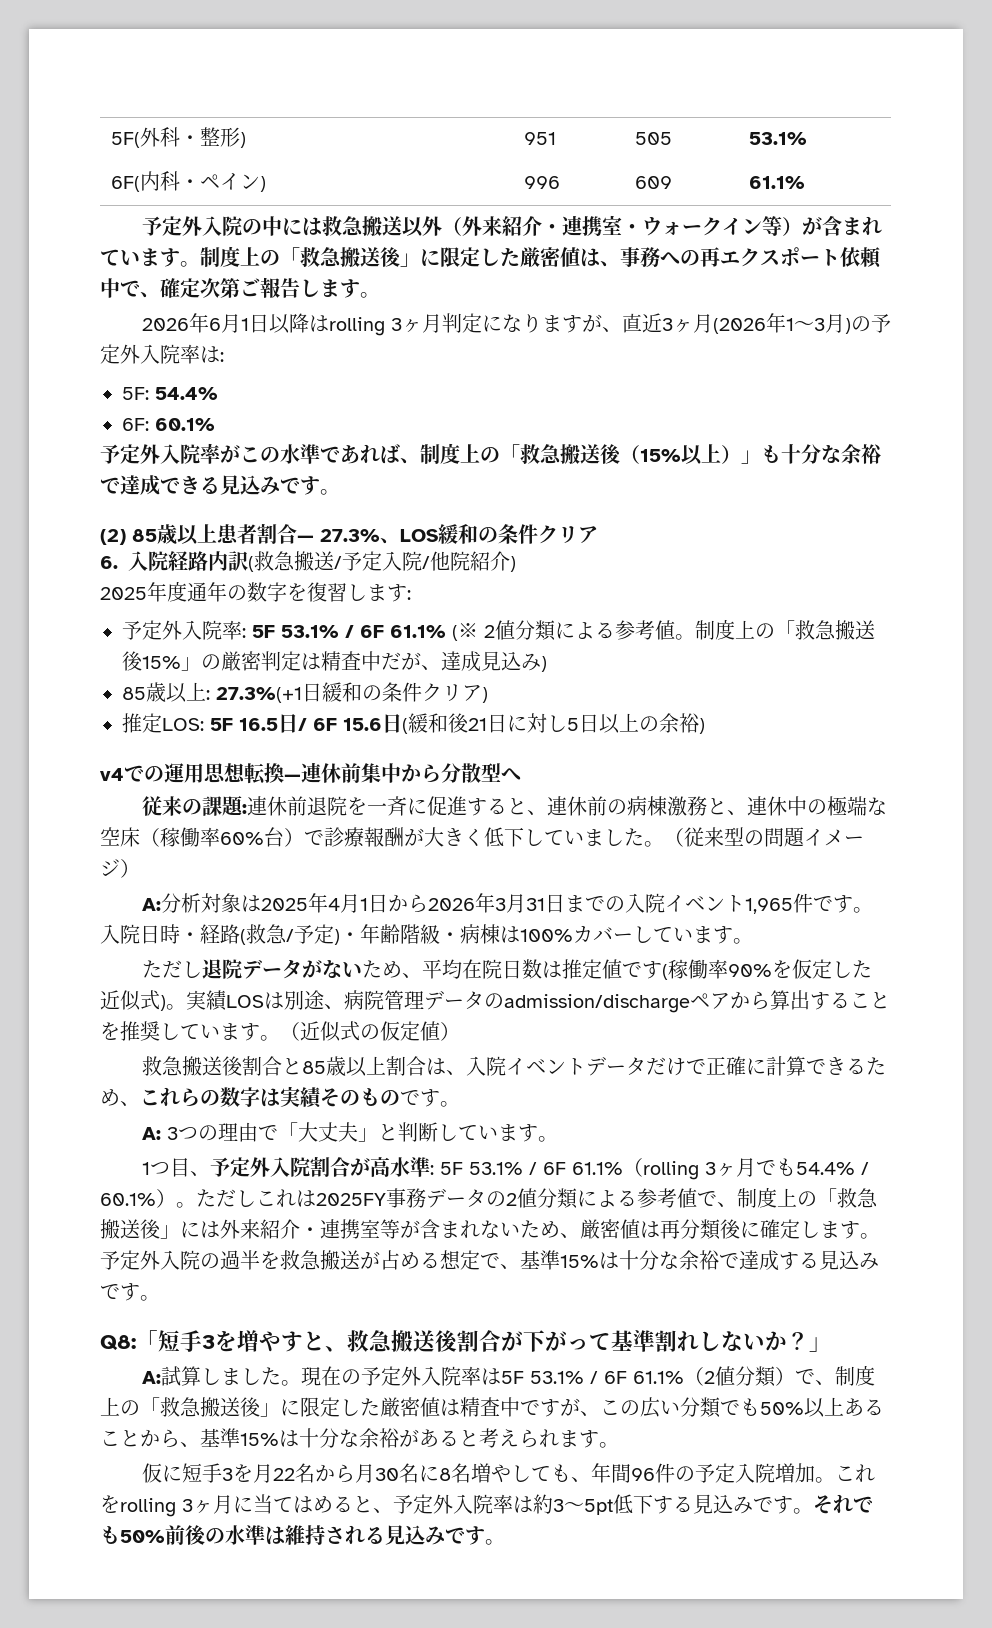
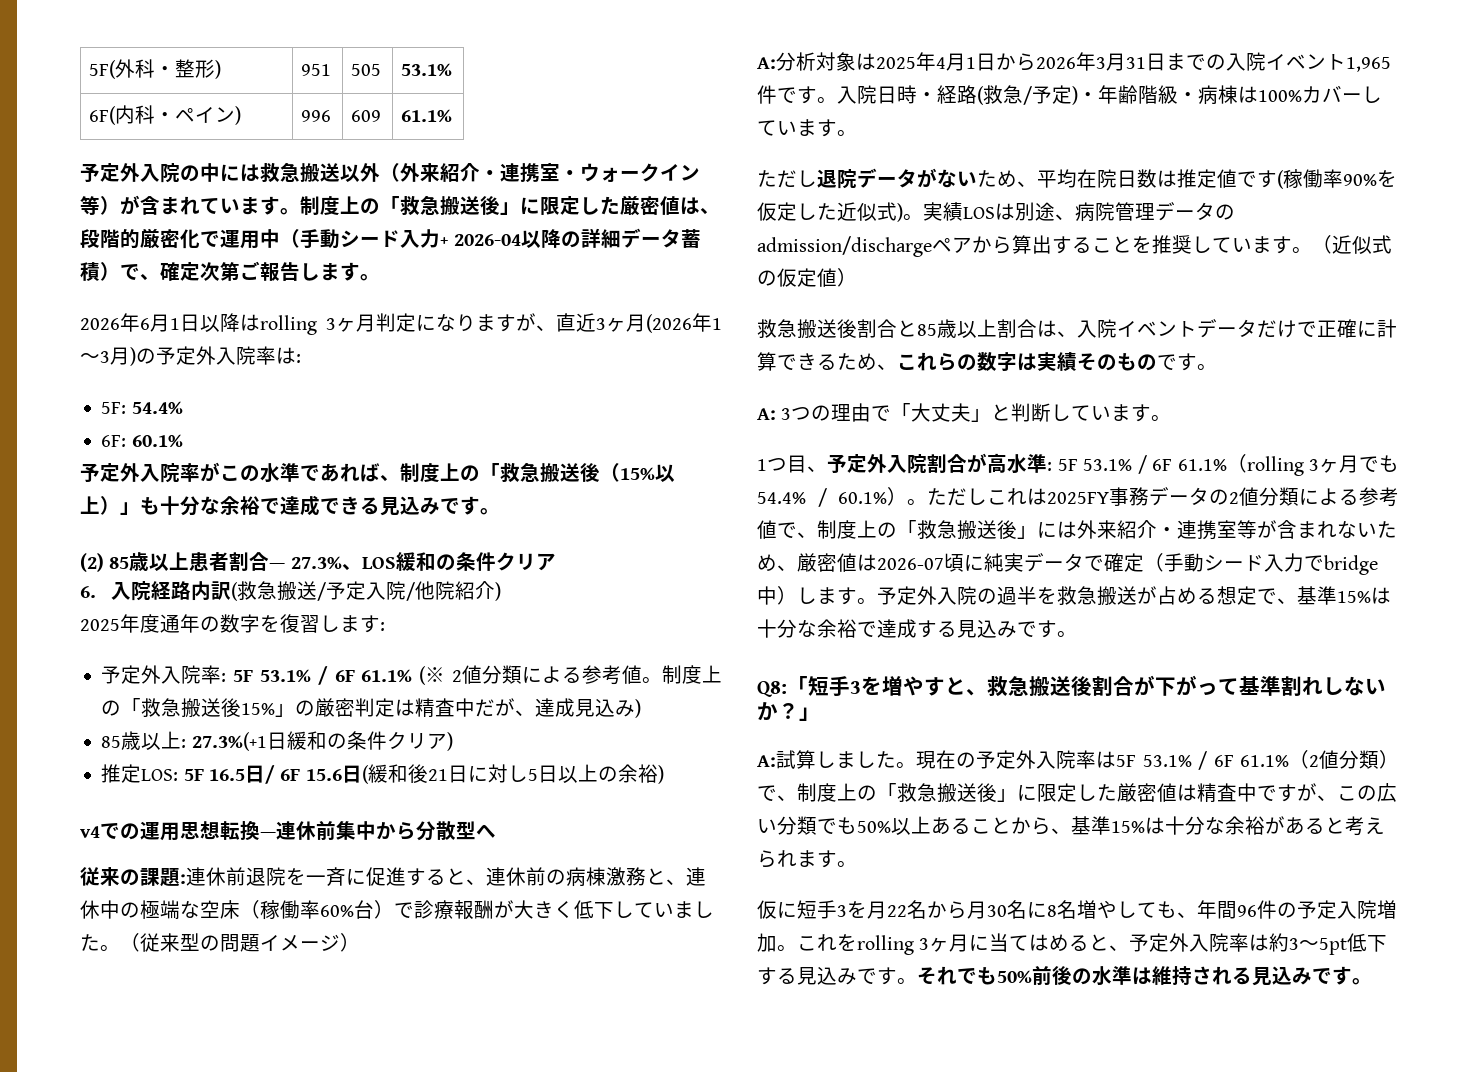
- 制度上の「救急搬送後」に限定した厳密値は、事務への再エクスポート依頼中で、確定次第ご報告します。
+ 制度上の「救急搬送後」に限定した厳密値は、段階的厳密化で運用中（手動シード入力+ 2026-04以降の詳細データ蓄積）で、確定次第ご報告します。
- ただしこれは2025FY事務データの2値分類による参考値で、制度上の「救急搬送後」には外来紹介・連携室等が含まれないため、厳密値は再分類後に確定します。
+ ただしこれは2025FY事務データの2値分類による参考値で、制度上の「救急搬送後」には外来紹介・連携室等が含まれないため、厳密値は2026-07頃に純実データで確定（手動シード入力でbridge中）します。

